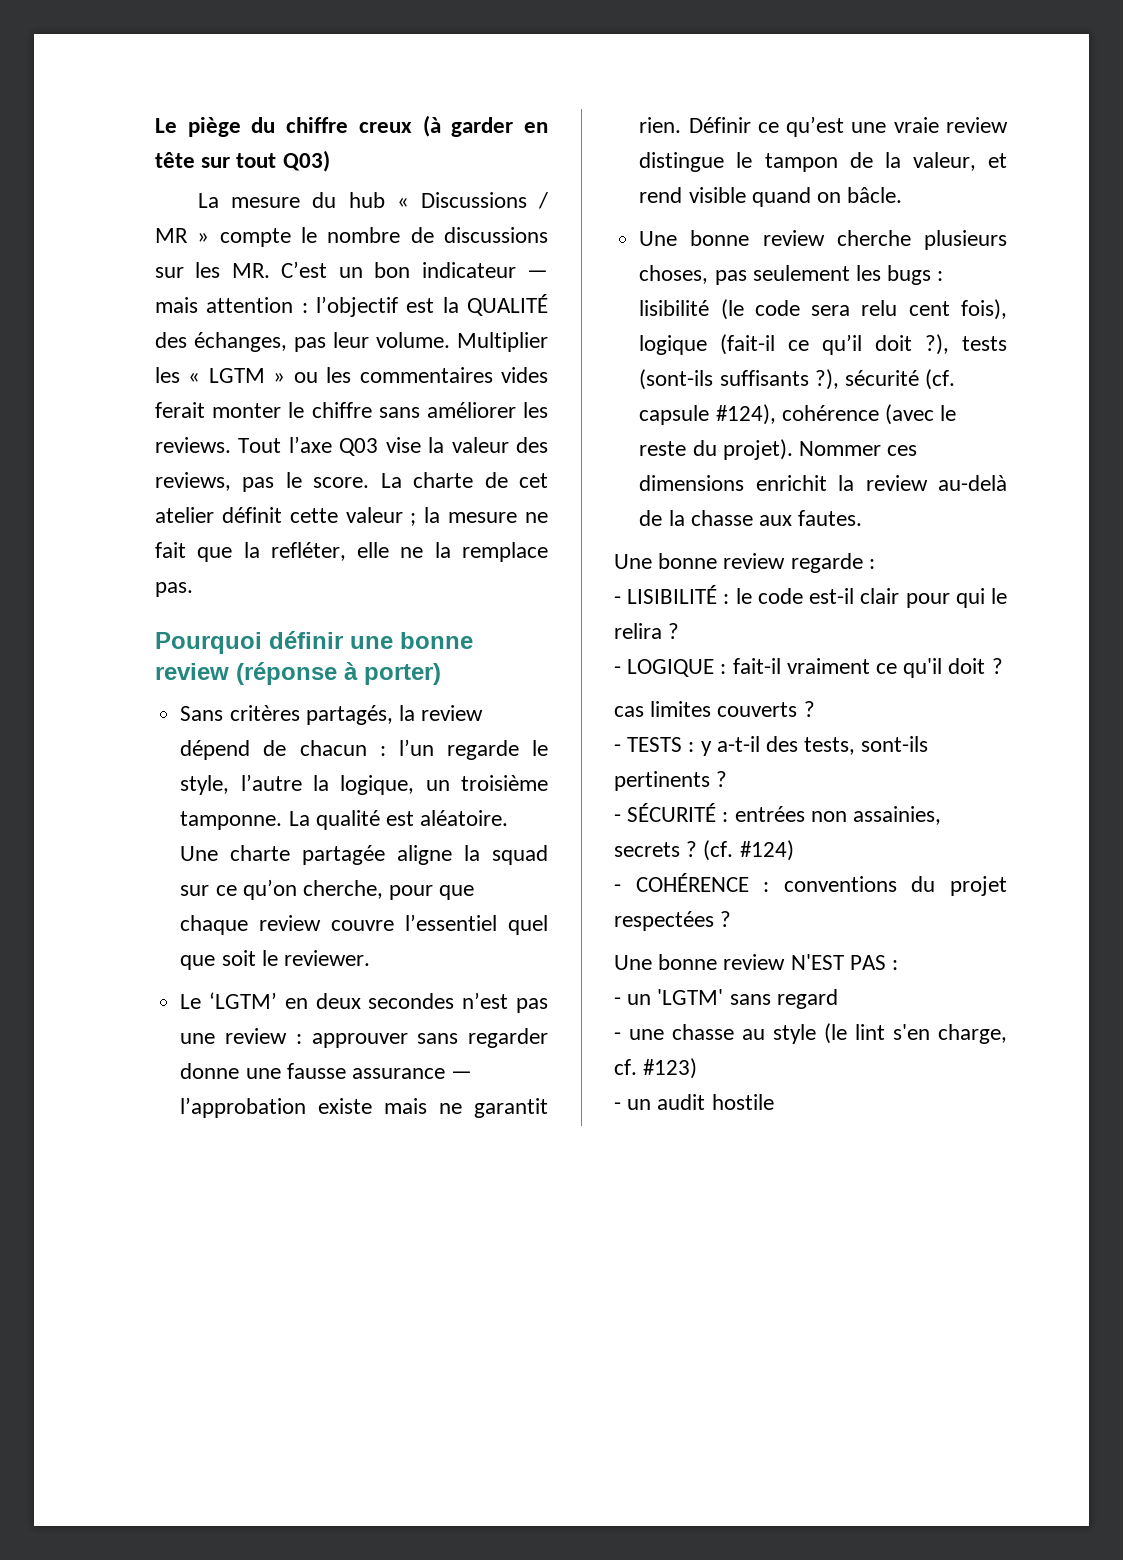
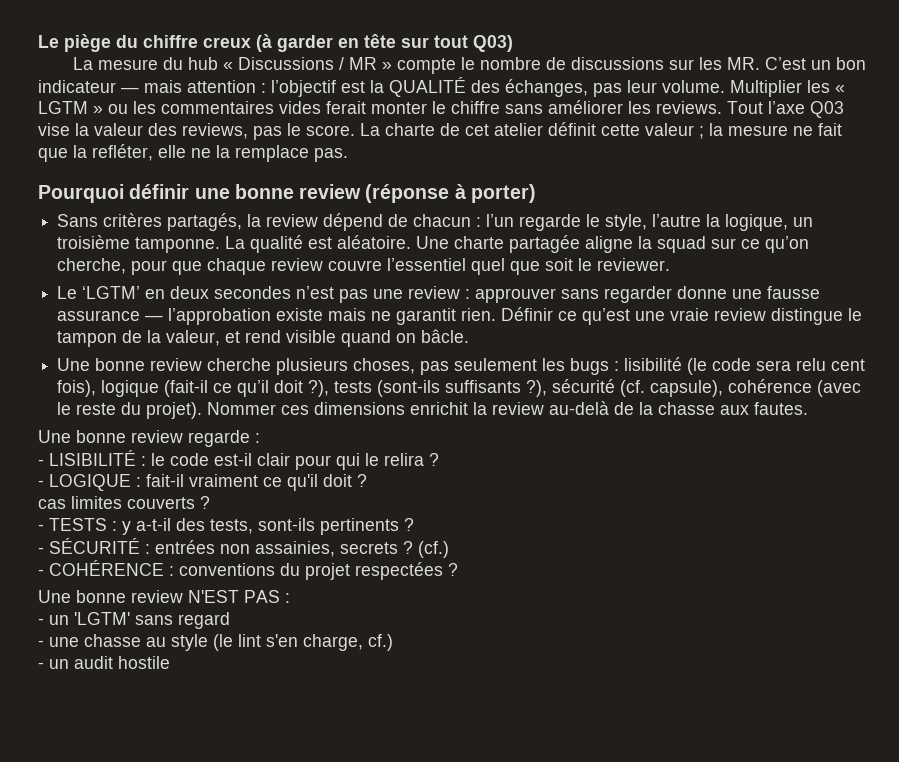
- Une bonne review cherche plusieurs choses, pas seulement les bugs : lisibilité (le code sera relu cent fois), logique (fait-il ce qu’il doit ?), tests (sont-ils suffisants ?), sécurité (cf. capsule #124), cohérence (avec le reste du projet).
+ Une bonne review cherche plusieurs choses, pas seulement les bugs : lisibilité (le code sera relu cent fois), logique (fait-il ce qu’il doit ?), tests (sont-ils suffisants ?), sécurité (cf. capsule), cohérence (avec le reste du projet).
- (cf. #124)
+ (cf.)
- - une chasse au style (le lint s'en charge, cf. #123)
+ - une chasse au style (le lint s'en charge, cf.)

